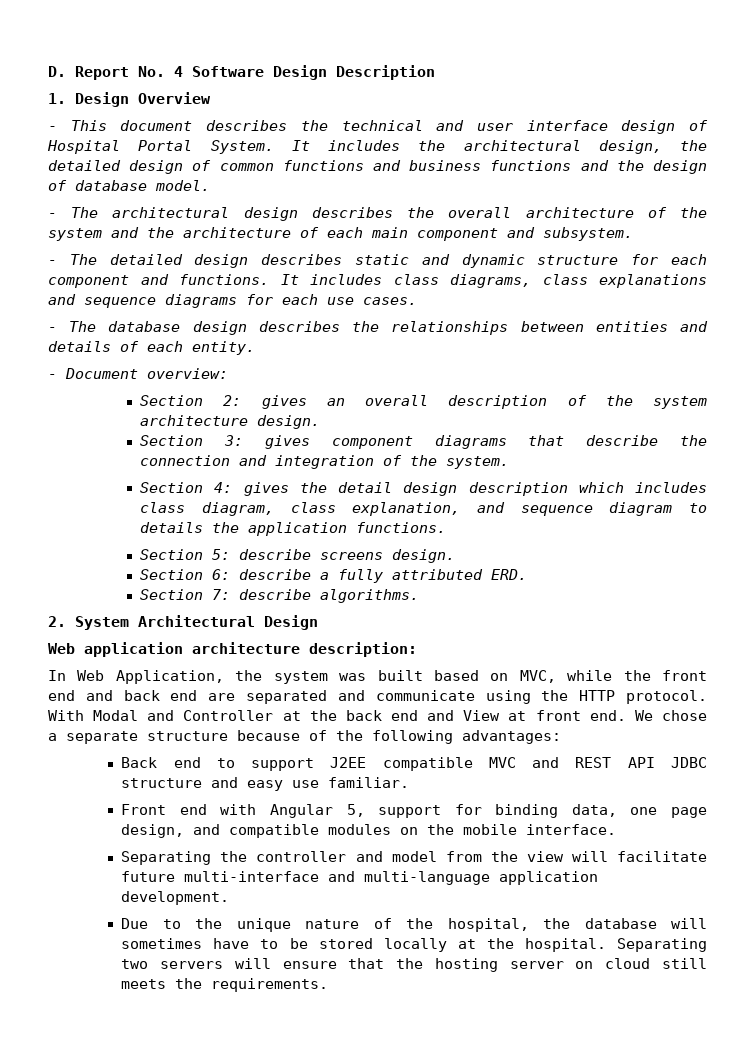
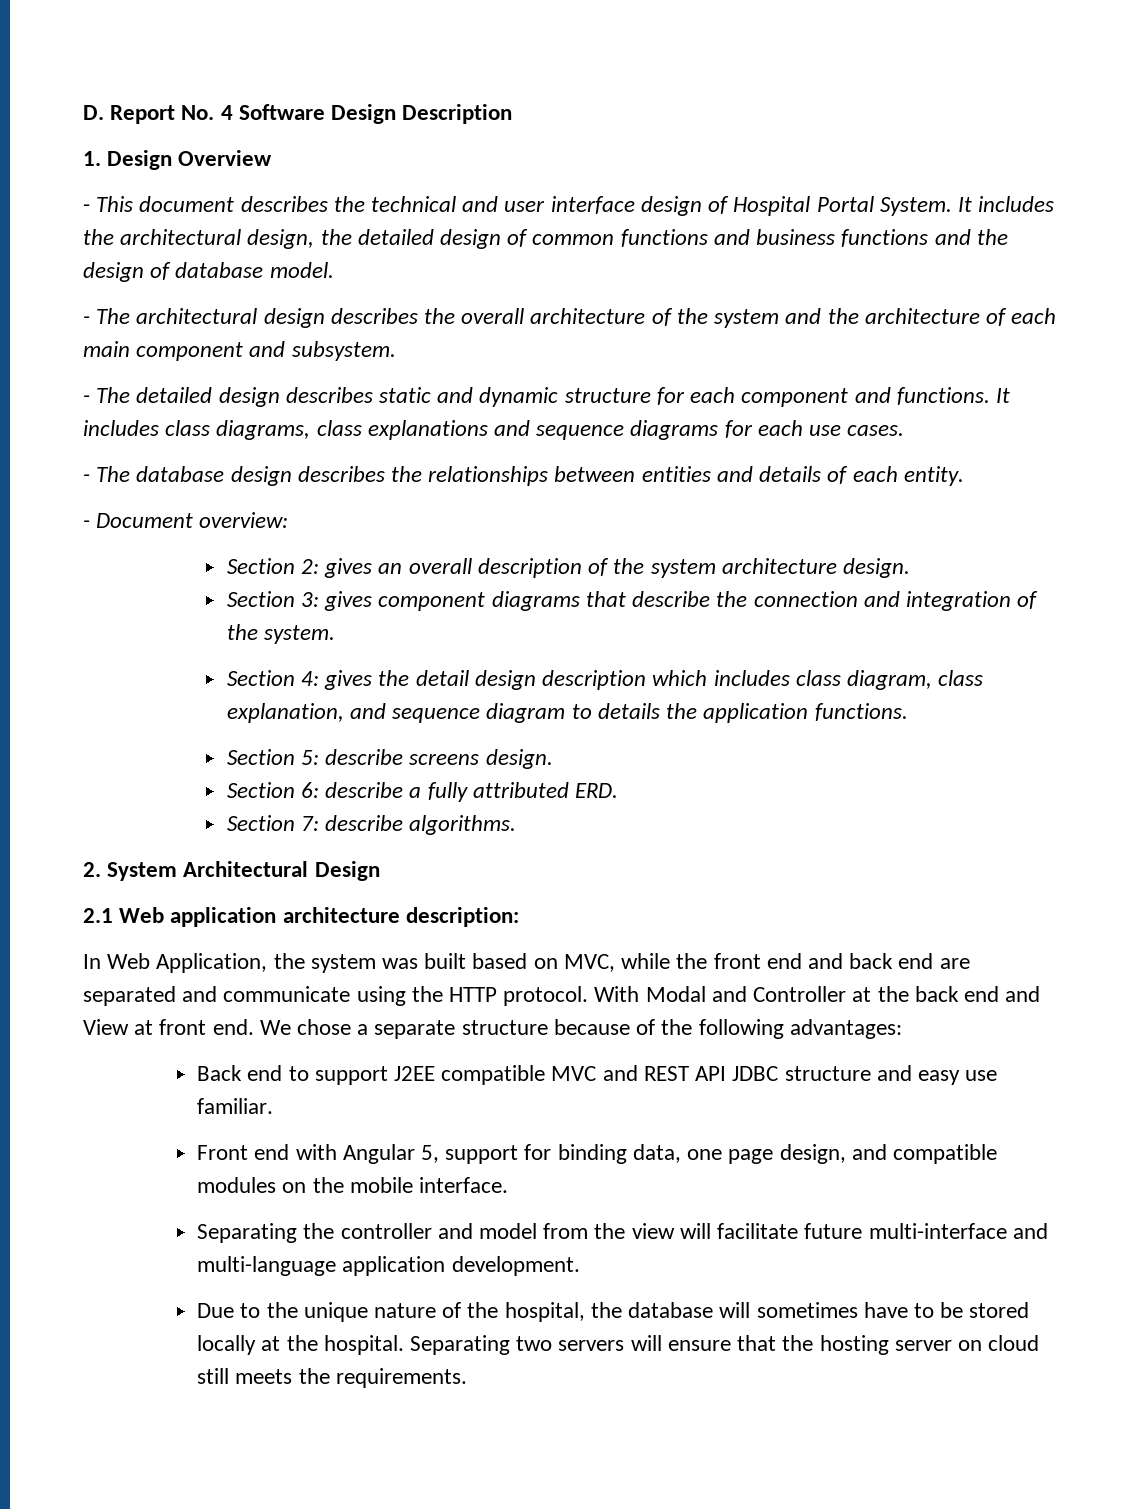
- Web application architecture description:
+ 2.1 Web application architecture description:

